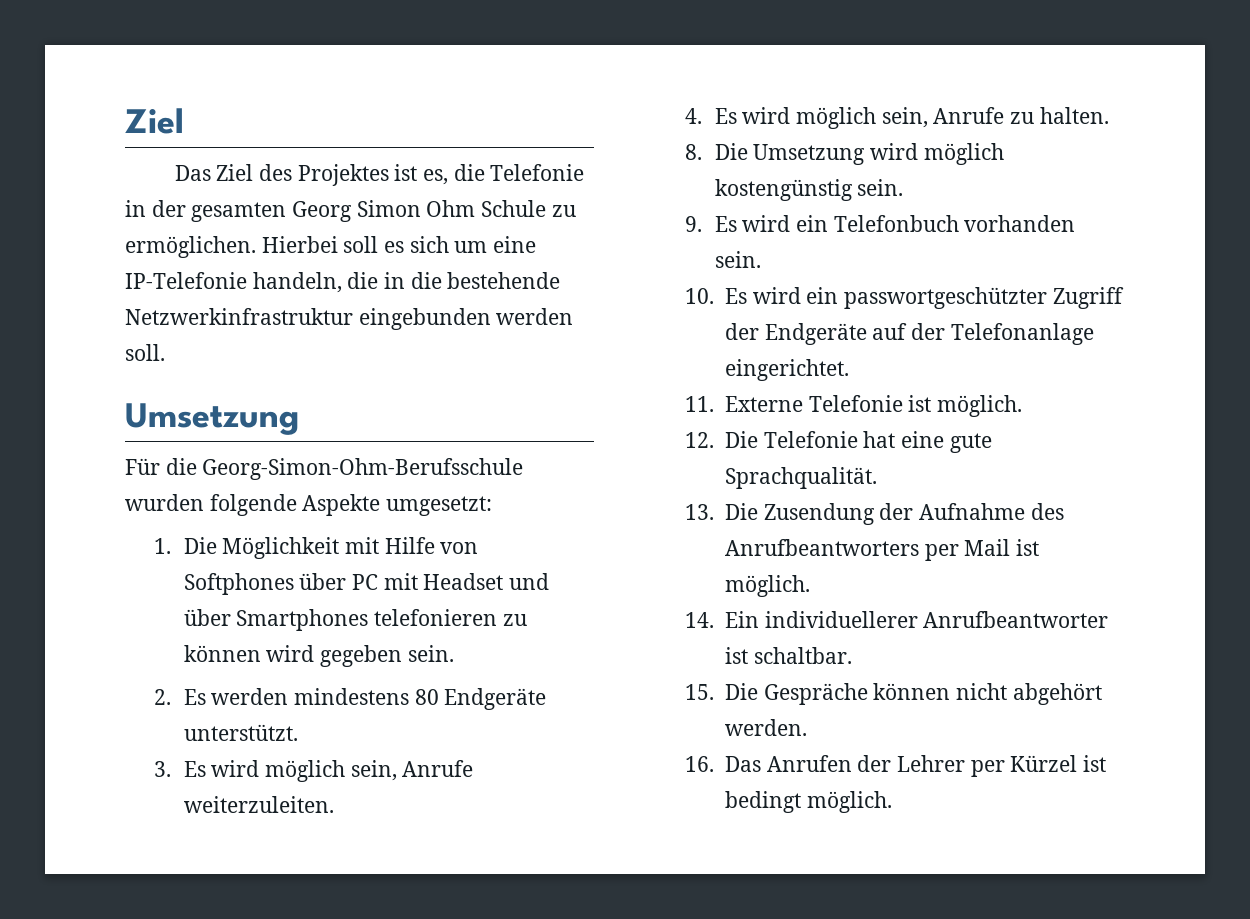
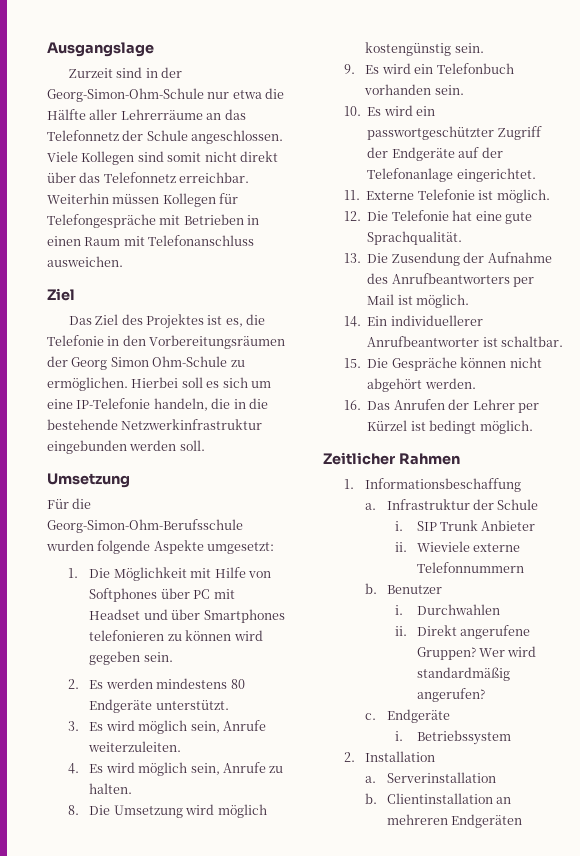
+ Ausgangslage
+ Zurzeit sind in der Georg-Simon-Ohm-Schule nur etwa die Hälfte aller Lehrerräume an das Telefonnetz der Schule angeschlossen. Viele Kollegen sind somit nicht direkt über das Telefonnetz erreichbar. Weiterhin müssen Kollegen für Telefongespräche mit Betrieben in einen Raum mit Telefonanschluss ausweichen.
- Das Ziel des Projektes ist es, die Telefonie in der gesamten Georg Simon Ohm Schule zu ermöglichen.
+ Das Ziel des Projektes ist es, die Telefonie in den Vorbereitungsräumen der Georg Simon Ohm-Schule zu ermöglichen.
+ Zeitlicher Rahmen
+ 1. Informationsbeschaffung
+ a. Infrastruktur der Schule
+ i. SIP Trunk Anbieter
+ ii. Wieviele externe Telefonnummern
+ b. Benutzer
+ i. Durchwahlen
+ ii. Direkt angerufene Gruppen? Wer wird standardmäßig angerufen?
+ c. Endgeräte
+ i. Betriebssystem
+ 2. Installation
+ a. Serverinstallation
+ b. Clientinstallation an mehreren Endgeräten

